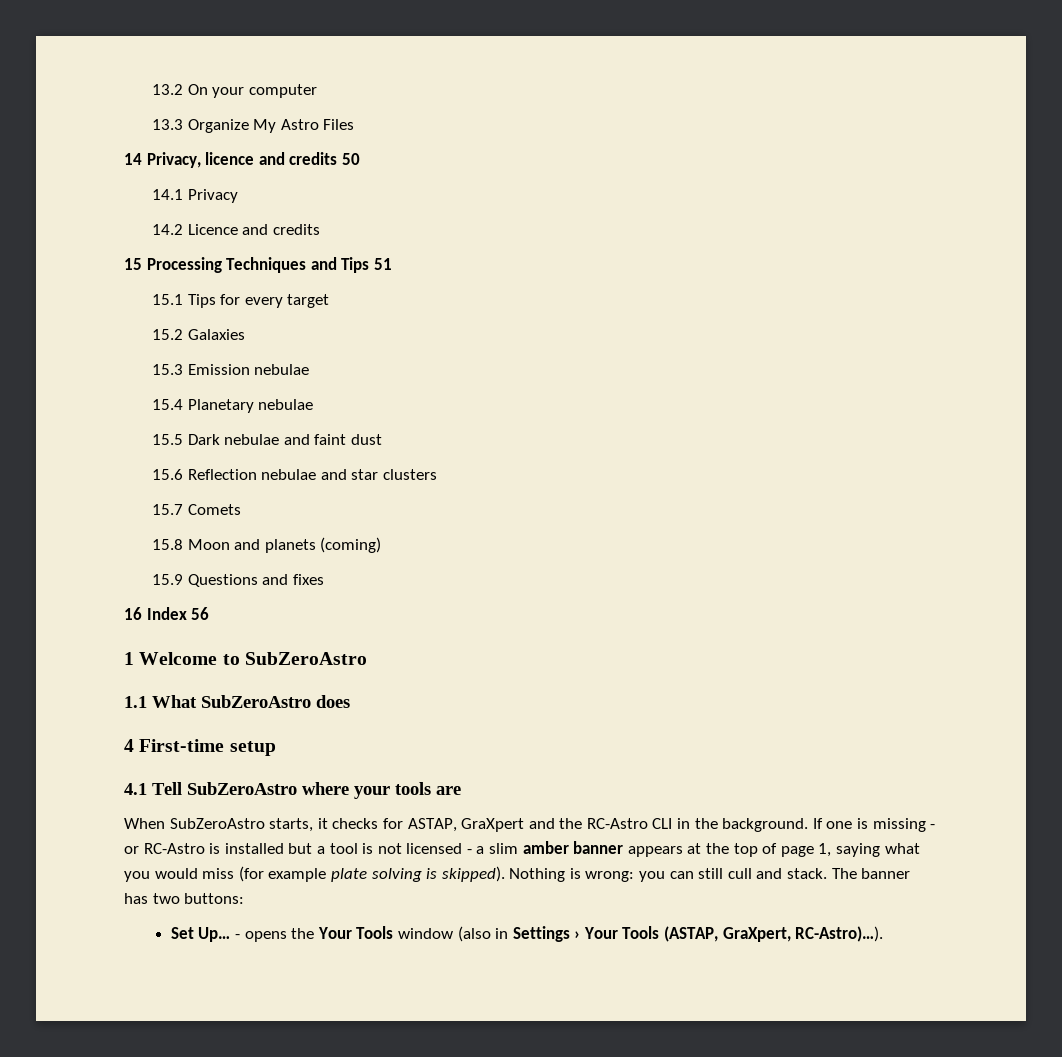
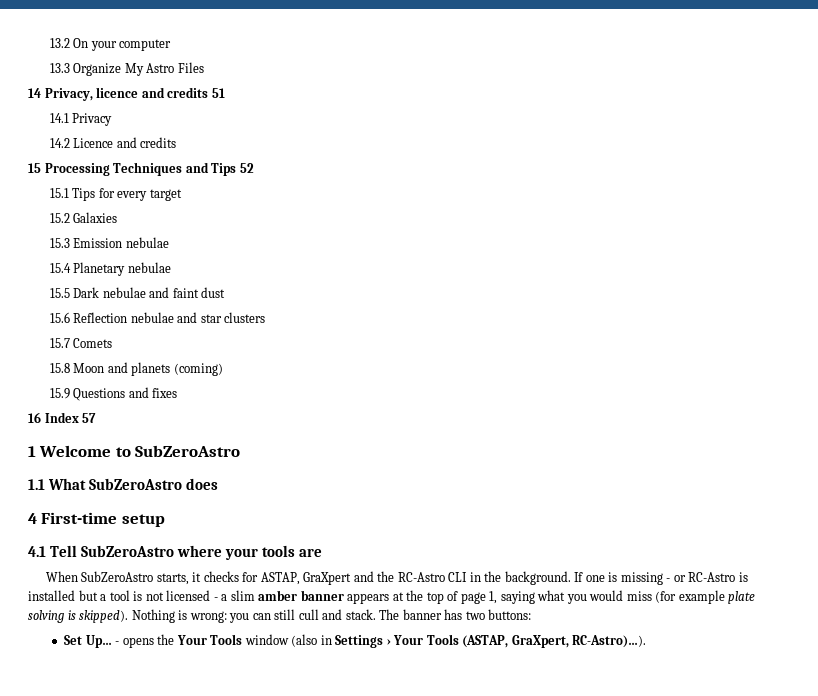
- 14 Privacy, licence and credits 50
+ 14 Privacy, licence and credits 51
- 15 Processing Techniques and Tips 51
+ 15 Processing Techniques and Tips 52
- 16 Index 56
+ 16 Index 57

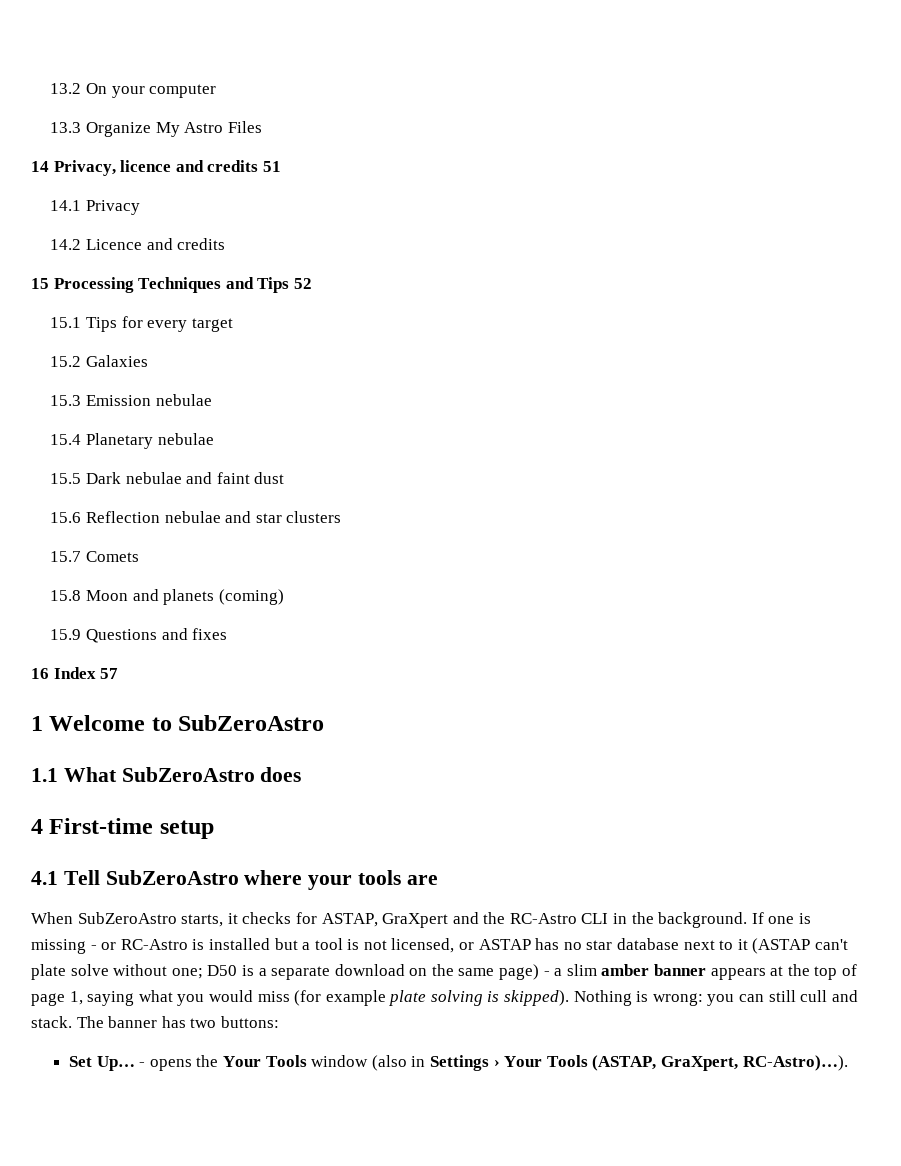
- If one is missing - or RC-Astro is installed but a tool is not licensed - a slim amber banner appears at the top of page 1, saying what you would miss (for example plate solving is skipped).
+ If one is missing - or RC-Astro is installed but a tool is not licensed, or ASTAP has no star database next to it (ASTAP can't plate solve without one; D50 is a separate download on the same page) - a slim amber banner appears at the top of page 1, saying what you would miss (for example plate solving is skipped).

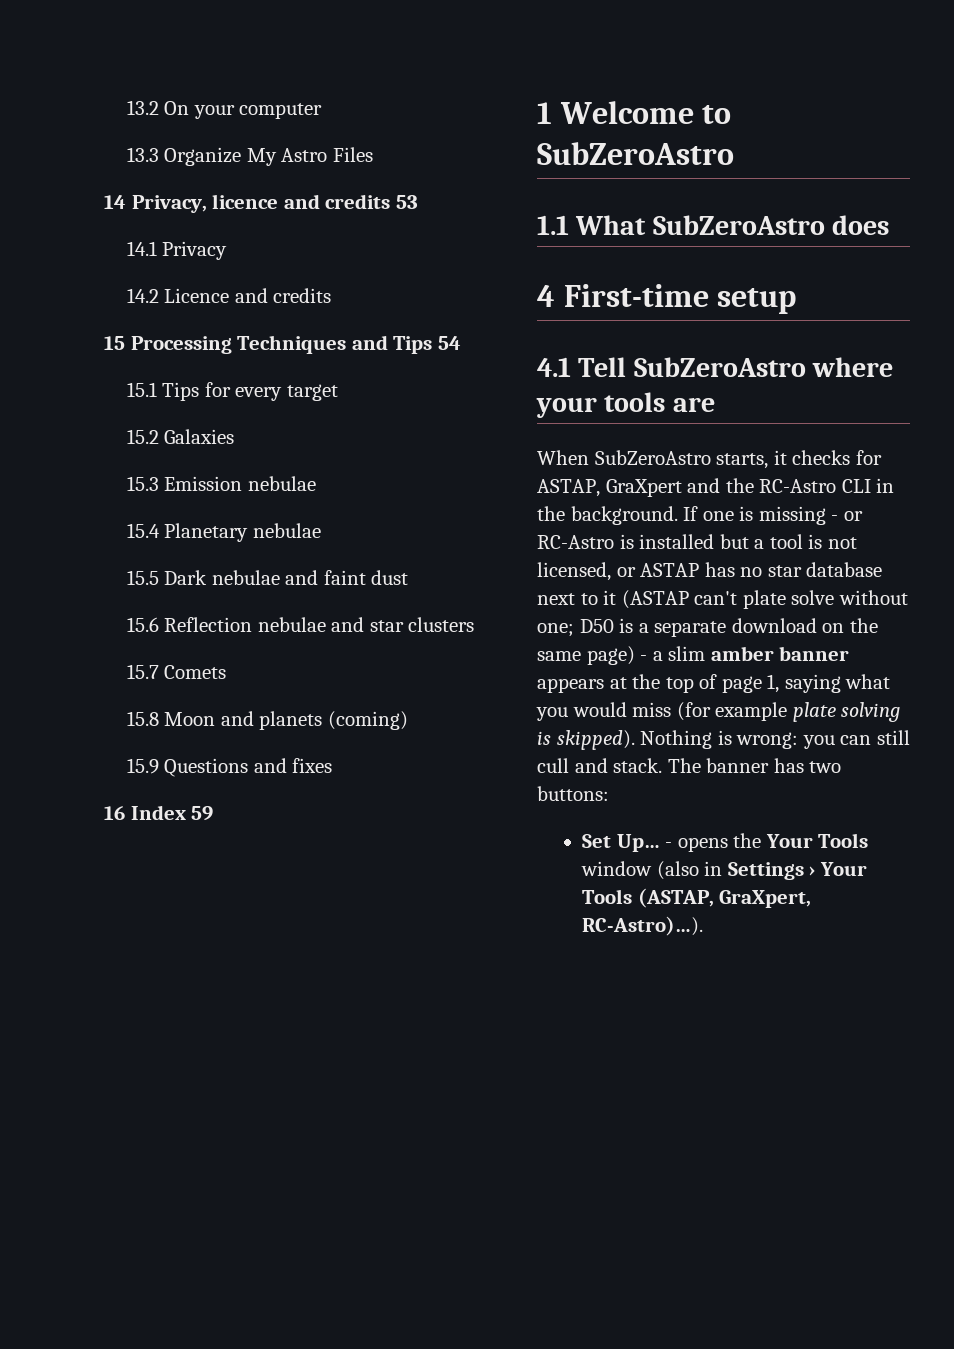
- 14 Privacy, licence and credits 51
+ 14 Privacy, licence and credits 53
- 15 Processing Techniques and Tips 52
+ 15 Processing Techniques and Tips 54
- 16 Index 57
+ 16 Index 59

